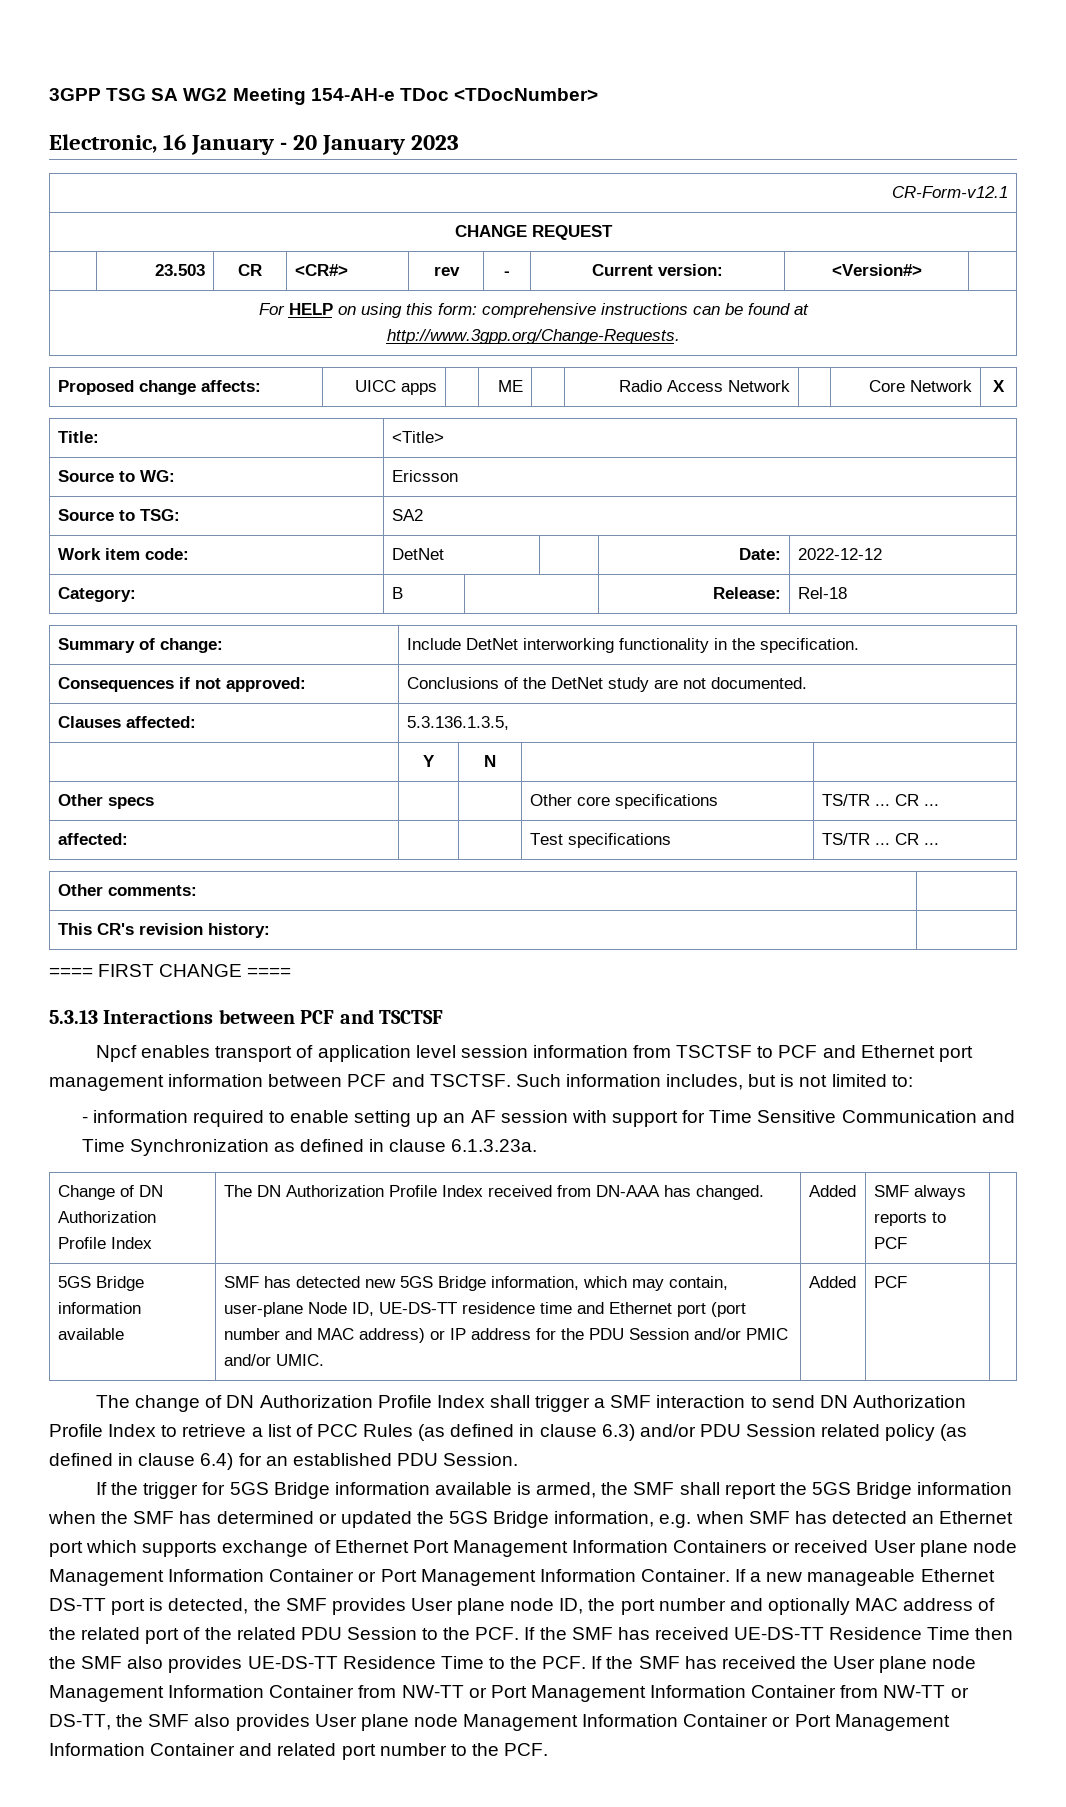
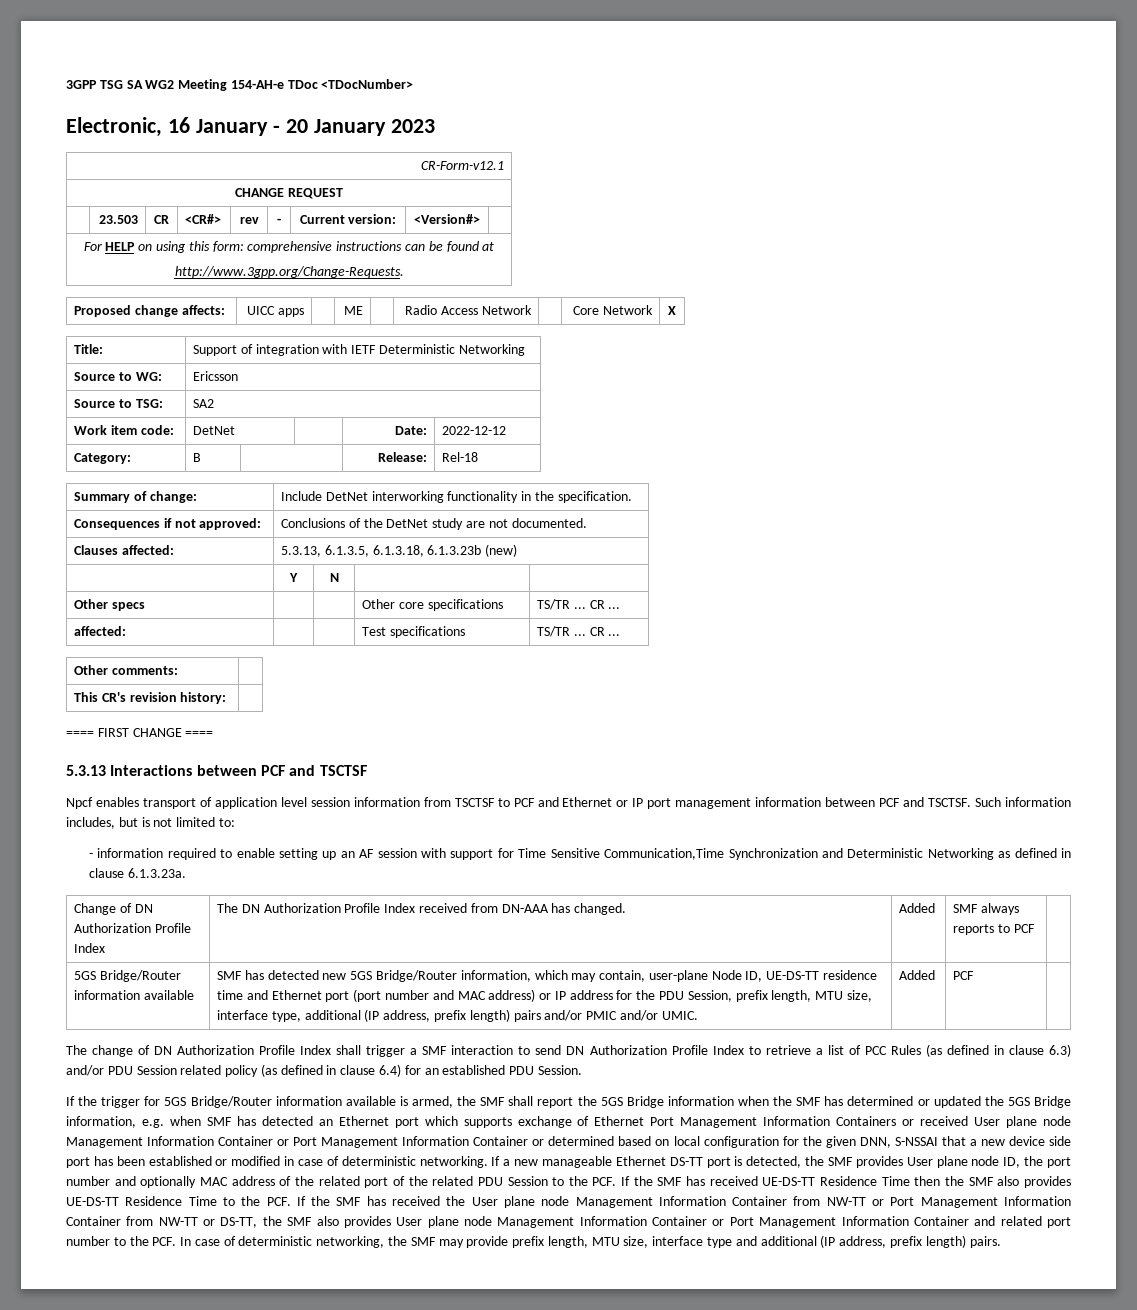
- Title: | <Title>
+ Title: | Support of integration with IETF Deterministic Networking
- Clauses affected: | 5.3.136.1.3.5,
+ Clauses affected: | 5.3.13, 6.1.3.5, 6.1.3.18, 6.1.3.23b (new)
- Npcf enables transport of application level session information from TSCTSF to PCF and Ethernet port management information between PCF and TSCTSF.
+ Npcf enables transport of application level session information from TSCTSF to PCF and Ethernet or IP port management information between PCF and TSCTSF.
- - information required to enable setting up an AF session with support for Time Sensitive Communication and Time Synchronization as defined in clause 6.1.3.23a.
+ - information required to enable setting up an AF session with support for Time Sensitive Communication,Time Synchronization and Deterministic Networking as defined in clause 6.1.3.23a.
  Change of DN Authorization Profile Index | The DN Authorization Profile Index received from DN-AAA has changed. | Added | SMF always reports to PCF |
- 5GS Bridge information available
+ 5GS Bridge/Router information available
- SMF has detected new 5GS Bridge information, which may contain, user-plane Node ID, UE-DS-TT residence time and Ethernet port (port number and MAC address) or IP address for the PDU Session and/or PMIC and/or UMIC.
+ SMF has detected new 5GS Bridge/Router information, which may contain, user-plane Node ID, UE-DS-TT residence time and Ethernet port (port number and MAC address) or IP address for the PDU Session, prefix length, MTU size, interface type, additional (IP address, prefix length) pairs and/or PMIC and/or UMIC.
- If the trigger for 5GS Bridge information available is armed, the SMF shall report the 5GS Bridge information when the SMF has determined or updated the 5GS Bridge information, e.g. when SMF has detected an Ethernet port which supports exchange of Ethernet Port Management Information Containers or received User plane node Management Information Container or Port Management Information Container.
+ If the trigger for 5GS Bridge/Router information available is armed, the SMF shall report the 5GS Bridge information when the SMF has determined or updated the 5GS Bridge information, e.g. when SMF has detected an Ethernet port which supports exchange of Ethernet Port Management Information Containers or received User plane node Management Information Container or Port Management Information Container or determined based on local configuration for the given DNN, S-NSSAI that a new device side port has been established or modified in case of deterministic networking.
- If a new manageable Ethernet DS-TT port is detected, the SMF provides User plane node ID, the port number and optionally MAC address of the related port of the related PDU Session to the PCF. If the SMF has received UE-DS-TT Residence Time then the SMF also provides UE-DS-TT Residence Time to the PCF. If the SMF has received the User plane node Management Information Container from NW-TT or Port Management Information Container from NW-TT or DS-TT, the SMF also provides User plane node Management Information Container or Port Management Information Container and related port number to the PCF.
+ If a new manageable Ethernet DS-TT port is detected, the SMF provides User plane node ID, the port number and optionally MAC address of the related port of the related PDU Session to the PCF. If the SMF has received UE-DS-TT Residence Time then the SMF also provides UE-DS-TT Residence Time to the PCF. If the SMF has received the User plane node Management Information Container from NW-TT or Port Management Information Container from NW-TT or DS-TT, the SMF also provides User plane node Management Information Container or Port Management Information Container and related port number to the PCF. In case of deterministic networking, the SMF may provide prefix length, MTU size, interface type and additional (IP address, prefix length) pairs.

